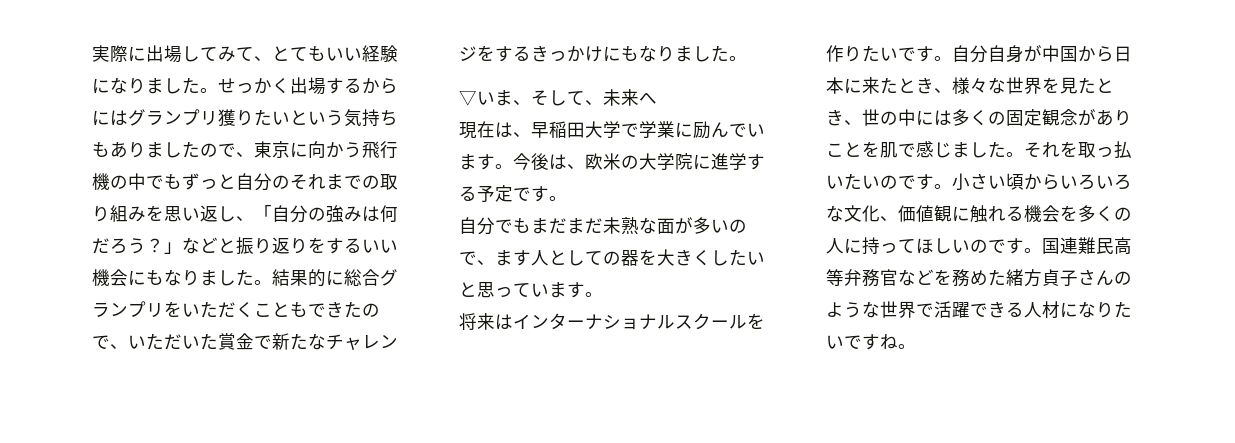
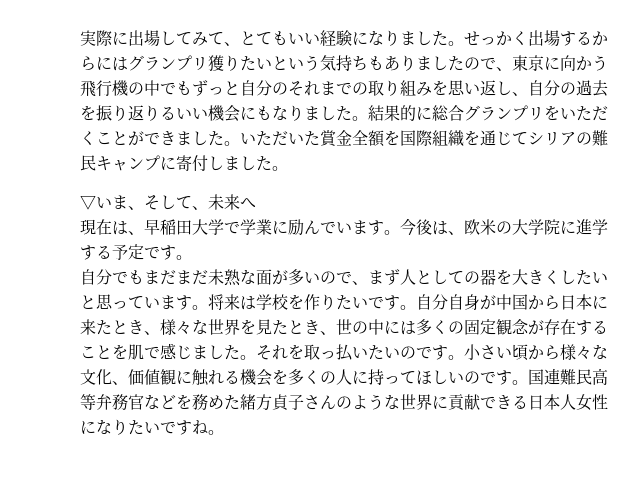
- せっかく出場するからにはグランプリ獲りたいという気持ちもありましたので、東京に向かう飛行機の中でもずっと自分のそれまでの取り組みを思い返し、「自分の強みは何だろう？」などと振り返りをするいい機会にもなりました。
+ せっかく出場するからにはグランプリ獲りたいという気持ちもありましたので、東京に向かう飛行機の中でもずっと自分のそれまでの取り組みを思い返し、自分の過去を振り返りるいい機会にもなりました。
- 結果的に総合グランプリをいただくこともできたので、いただいた賞金で新たなチャレンジをするきっかけにもなりました。
+ 結果的に総合グランプリをいただくことができました。いただいた賞金全額を国際組織を通じてシリアの難民キャンプに寄付しました。
- 自分でもまだまだ未熟な面が多いので、ます人としての器を大きくしたいと思っています。
- 将来はインターナショナルスクールを作りたいです。
+ 自分でもまだまだ未熟な面が多いので、まず人としての器を大きくしたいと思っています。将来は学校を作りたいです。
- 自分自身が中国から日本に来たとき、様々な世界を見たとき、世の中には多くの固定観念がありことを肌で感じました。
+ 自分自身が中国から日本に来たとき、様々な世界を見たとき、世の中には多くの固定観念が存在することを肌で感じました。
- 小さい頃からいろいろな文化、価値観に触れる機会を多くの人に持ってほしいのです。
+ 小さい頃から様々な文化、価値観に触れる機会を多くの人に持ってほしいのです。
- 国連難民高等弁務官などを務めた緒方貞子さんのような世界で活躍できる人材になりたいですね。
+ 国連難民高等弁務官などを務めた緒方貞子さんのような世界に貢献できる日本人女性になりたいですね。

